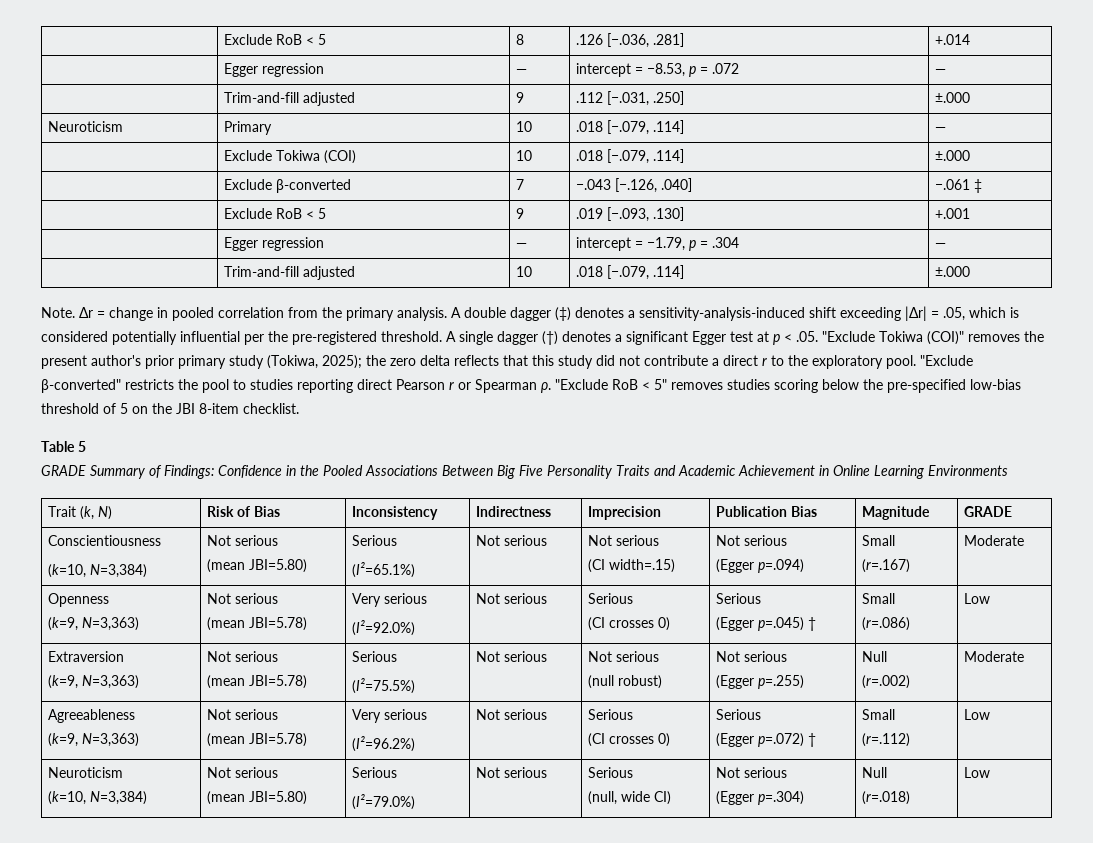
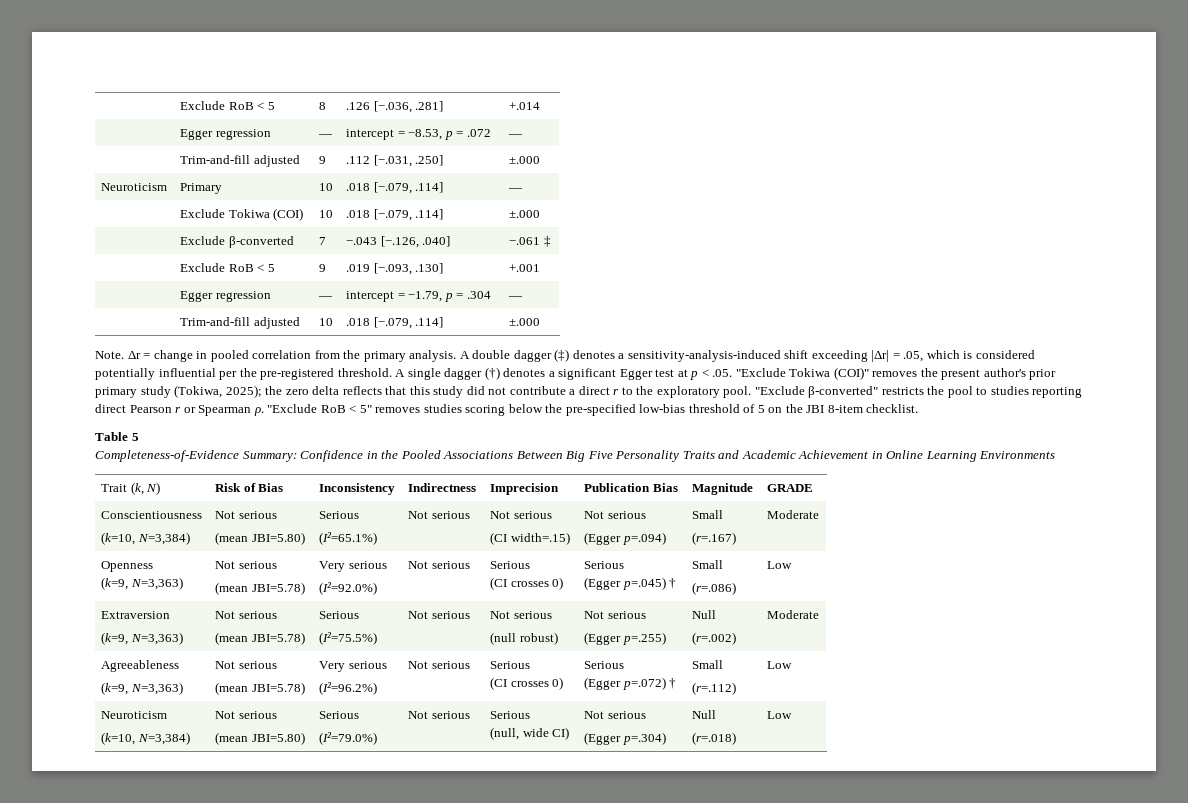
- GRADE Summary of Findings: Confidence in the Pooled Associations Between Big Five Personality Traits and Academic Achievement in Online Learning Environments
+ Completeness-of-Evidence Summary: Confidence in the Pooled Associations Between Big Five Personality Traits and Academic Achievement in Online Learning Environments

